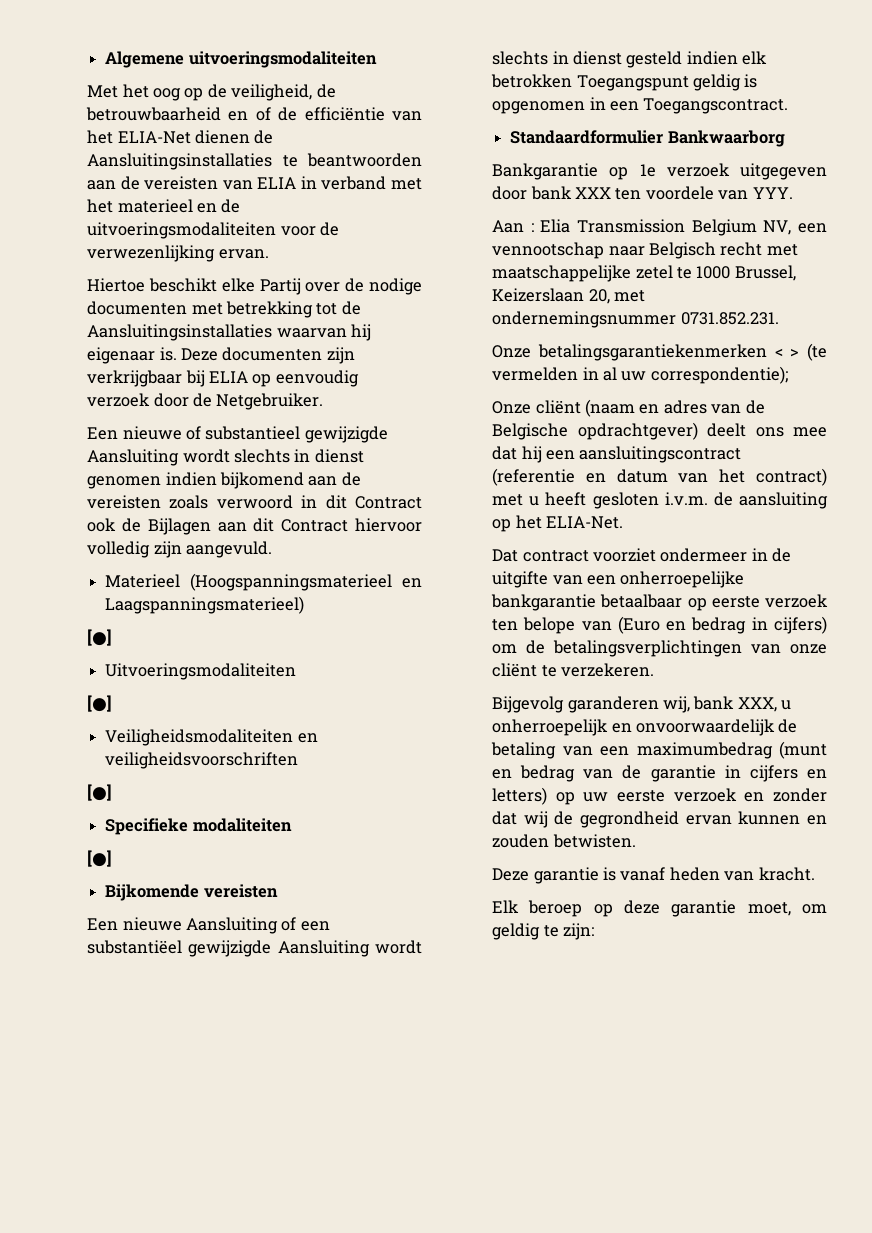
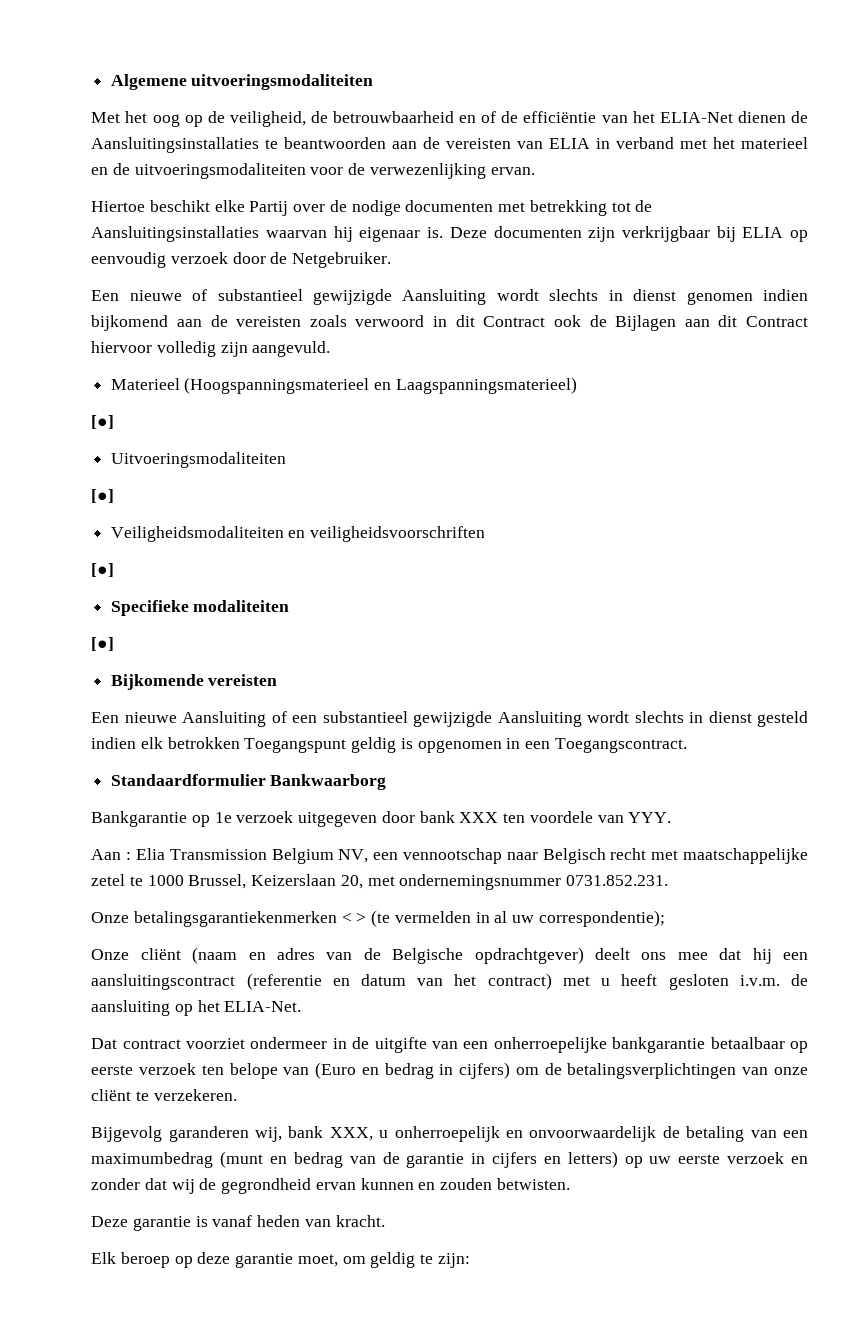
- Een nieuwe Aansluiting of een substantiëel gewijzigde Aansluiting wordt slechts in dienst gesteld indien elk betrokken Toegangspunt geldig is opgenomen in een Toegangscontract.
+ Een nieuwe Aansluiting of een substantieel gewijzigde Aansluiting wordt slechts in dienst gesteld indien elk betrokken Toegangspunt geldig is opgenomen in een Toegangscontract.

